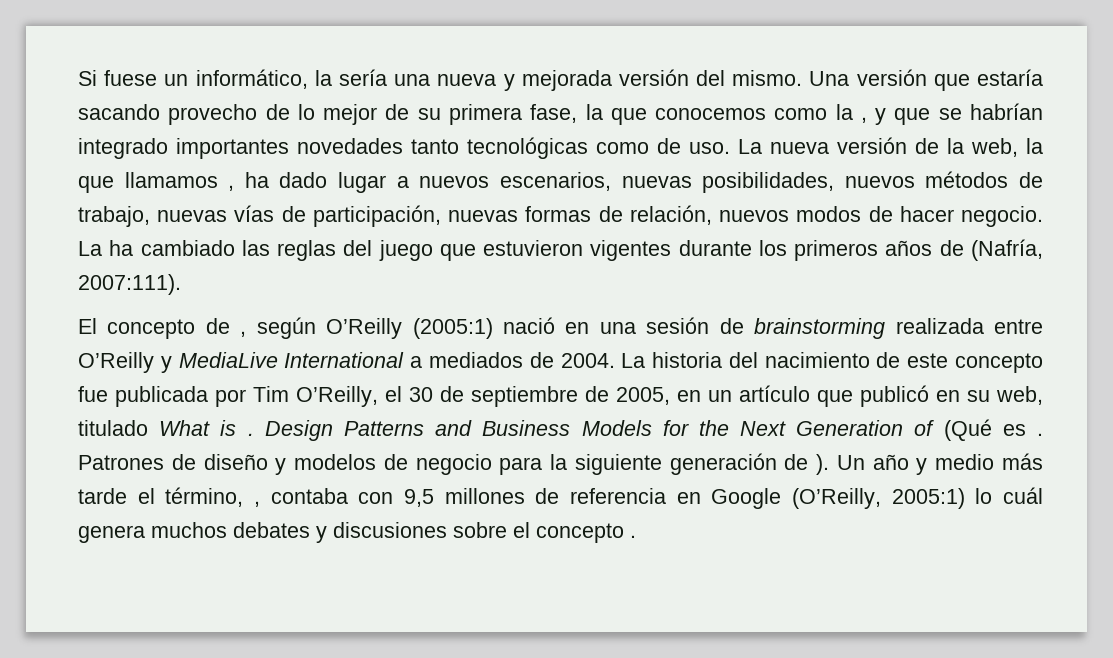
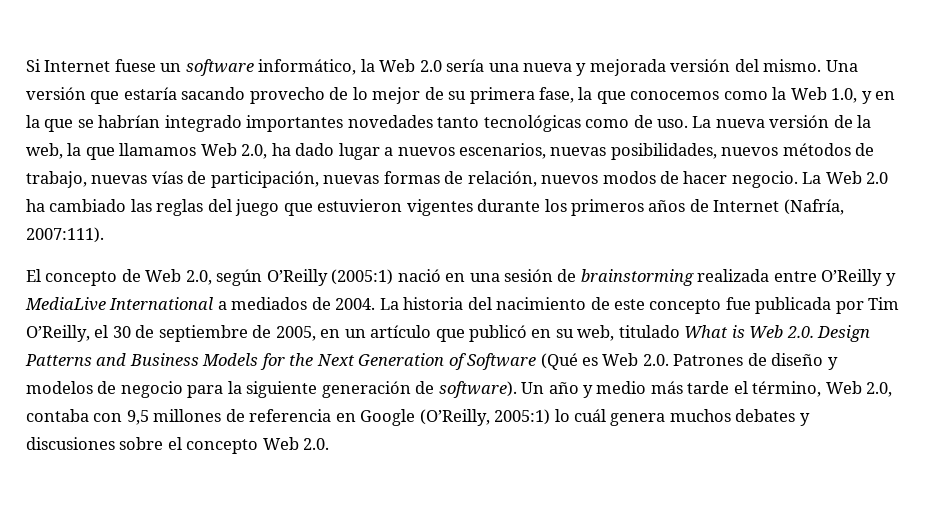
- Si fuese un informático, la sería una nueva y mejorada versión del mismo.
+ Si Internet fuese un software informático, la Web 2.0 sería una nueva y mejorada versión del mismo.
- Una versión que estaría sacando provecho de lo mejor de su primera fase, la que conocemos como la , y que se habrían integrado importantes novedades tanto tecnológicas como de uso.
+ Una versión que estaría sacando provecho de lo mejor de su primera fase, la que conocemos como la Web 1.0, y en la que se habrían integrado importantes novedades tanto tecnológicas como de uso.
- La nueva versión de la web, la que llamamos , ha dado lugar a nuevos escenarios, nuevas posibilidades, nuevos métodos de trabajo, nuevas vías de participación, nuevas formas de relación, nuevos modos de hacer negocio.
+ La nueva versión de la web, la que llamamos Web 2.0, ha dado lugar a nuevos escenarios, nuevas posibilidades, nuevos métodos de trabajo, nuevas vías de participación, nuevas formas de relación, nuevos modos de hacer negocio.
- La ha cambiado las reglas del juego que estuvieron vigentes durante los primeros años de (Nafría, 2007:111).
+ La Web 2.0 ha cambiado las reglas del juego que estuvieron vigentes durante los primeros años de Internet (Nafría, 2007:111).
- El concepto de , según O’Reilly (2005:1) nació en una sesión de brainstorming realizada entre O’Reilly y MediaLive International a mediados de 2004.
+ El concepto de Web 2.0, según O’Reilly (2005:1) nació en una sesión de brainstorming realizada entre O’Reilly y MediaLive International a mediados de 2004.
- La historia del nacimiento de este concepto fue publicada por Tim O’Reilly, el 30 de septiembre de 2005, en un artículo que publicó en su web, titulado What is . Design Patterns and Business Models for the Next Generation of (Qué es . Patrones de diseño y modelos de negocio para la siguiente generación de ).
+ La historia del nacimiento de este concepto fue publicada por Tim O’Reilly, el 30 de septiembre de 2005, en un artículo que publicó en su web, titulado What is Web 2.0. Design Patterns and Business Models for the Next Generation of Software (Qué es Web 2.0. Patrones de diseño y modelos de negocio para la siguiente generación de software).
- Un año y medio más tarde el término, , contaba con 9,5 millones de referencia en Google (O’Reilly, 2005:1) lo cuál genera muchos debates y discusiones sobre el concepto .
+ Un año y medio más tarde el término, Web 2.0, contaba con 9,5 millones de referencia en Google (O’Reilly, 2005:1) lo cuál genera muchos debates y discusiones sobre el concepto Web 2.0.

